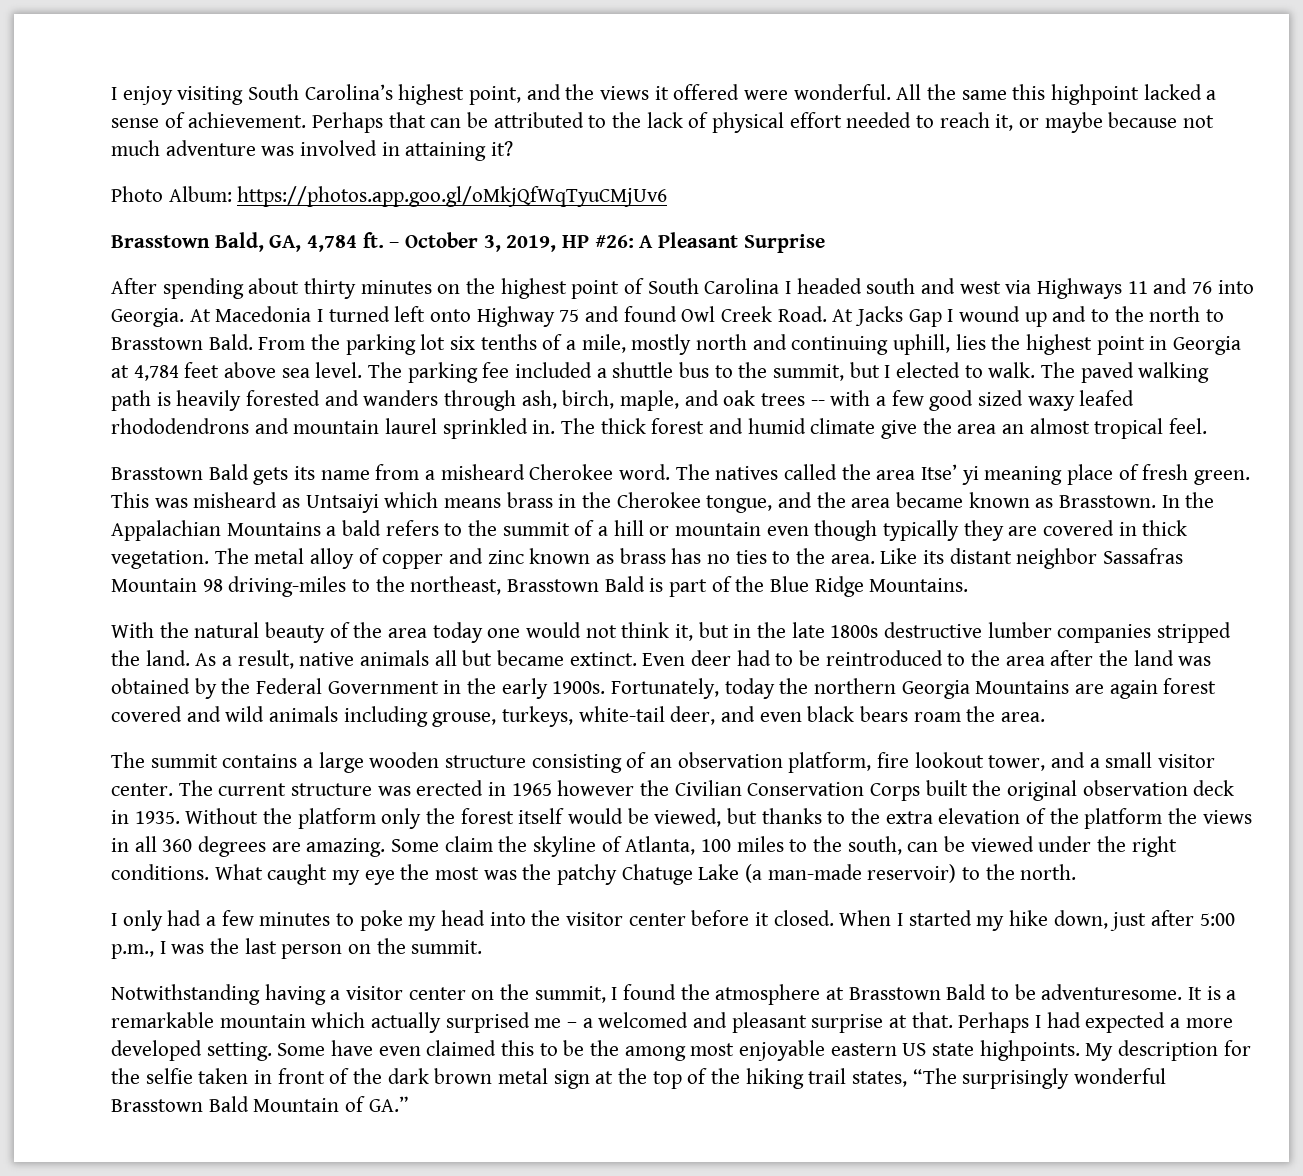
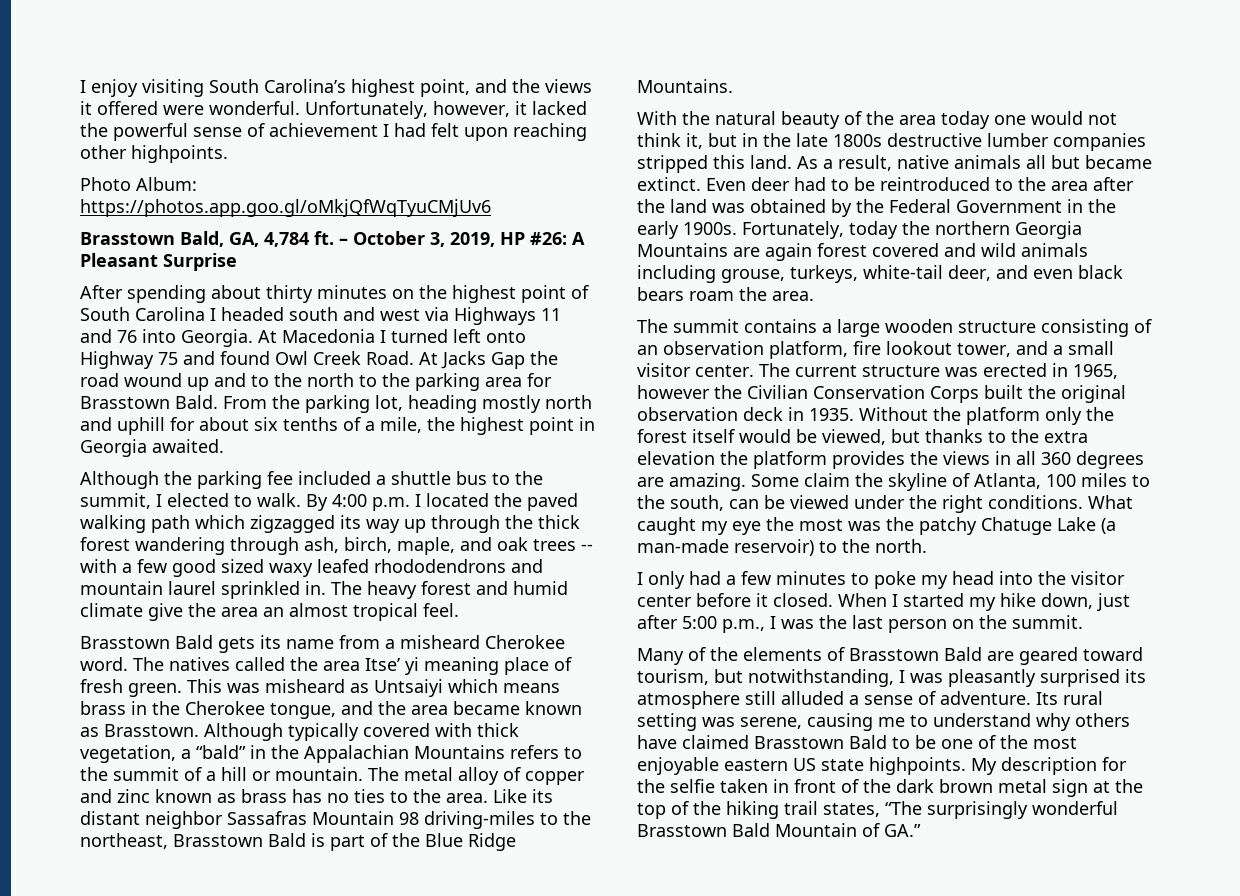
- All the same this highpoint lacked a sense of achievement. Perhaps that can be attributed to the lack of physical effort needed to reach it, or maybe because not much adventure was involved in attaining it?
+ Unfortunately, however, it lacked the powerful sense of achievement I had felt upon reaching other highpoints.
- At Jacks Gap I wound up and to the north to Brasstown Bald.
+ At Jacks Gap the road wound up and to the north to the parking area for Brasstown Bald.
- From the parking lot six tenths of a mile, mostly north and continuing uphill, lies the highest point in Georgia at 4,784 feet above sea level. The parking fee included a shuttle bus to the summit, but I elected to walk.
+ From the parking lot, heading mostly north and uphill for about six tenths of a mile, the highest point in Georgia awaited.
+ Although the parking fee included a shuttle bus to the summit, I elected to walk.
- The paved walking path is heavily forested and wanders through ash, birch, maple, and oak trees -- with a few good sized waxy leafed rhododendrons and mountain laurel sprinkled in.
+ By 4:00 p.m. I located the paved walking path which zigzagged its way up through the thick forest wandering through ash, birch, maple, and oak trees -- with a few good sized waxy leafed rhododendrons and mountain laurel sprinkled in.
- The thick forest and humid climate give the area an almost tropical feel.
+ The heavy forest and humid climate give the area an almost tropical feel.
- In the Appalachian Mountains a bald refers to the summit of a hill or mountain even though typically they are covered in thick vegetation.
+ Although typically covered with thick vegetation, a “bald” in the Appalachian Mountains refers to the summit of a hill or mountain.
- With the natural beauty of the area today one would not think it, but in the late 1800s destructive lumber companies stripped the land.
+ With the natural beauty of the area today one would not think it, but in the late 1800s destructive lumber companies stripped this land.
- The current structure was erected in 1965 however the Civilian Conservation Corps built the original observation deck in 1935.
+ The current structure was erected in 1965, however the Civilian Conservation Corps built the original observation deck in 1935.
- Without the platform only the forest itself would be viewed, but thanks to the extra elevation of the platform the views in all 360 degrees are amazing.
+ Without the platform only the forest itself would be viewed, but thanks to the extra elevation the platform provides the views in all 360 degrees are amazing.
- Notwithstanding having a visitor center on the summit, I found the atmosphere at Brasstown Bald to be adventuresome. It is a remarkable mountain which actually surprised me – a welcomed and pleasant surprise at that. Perhaps I had expected a more developed setting. Some have even claimed this to be the among most enjoyable eastern US state highpoints.
+ Many of the elements of Brasstown Bald are geared toward tourism, but notwithstanding, I was pleasantly surprised its atmosphere still alluded a sense of adventure. Its rural setting was serene, causing me to understand why others have claimed Brasstown Bald to be one of the most enjoyable eastern US state highpoints.

